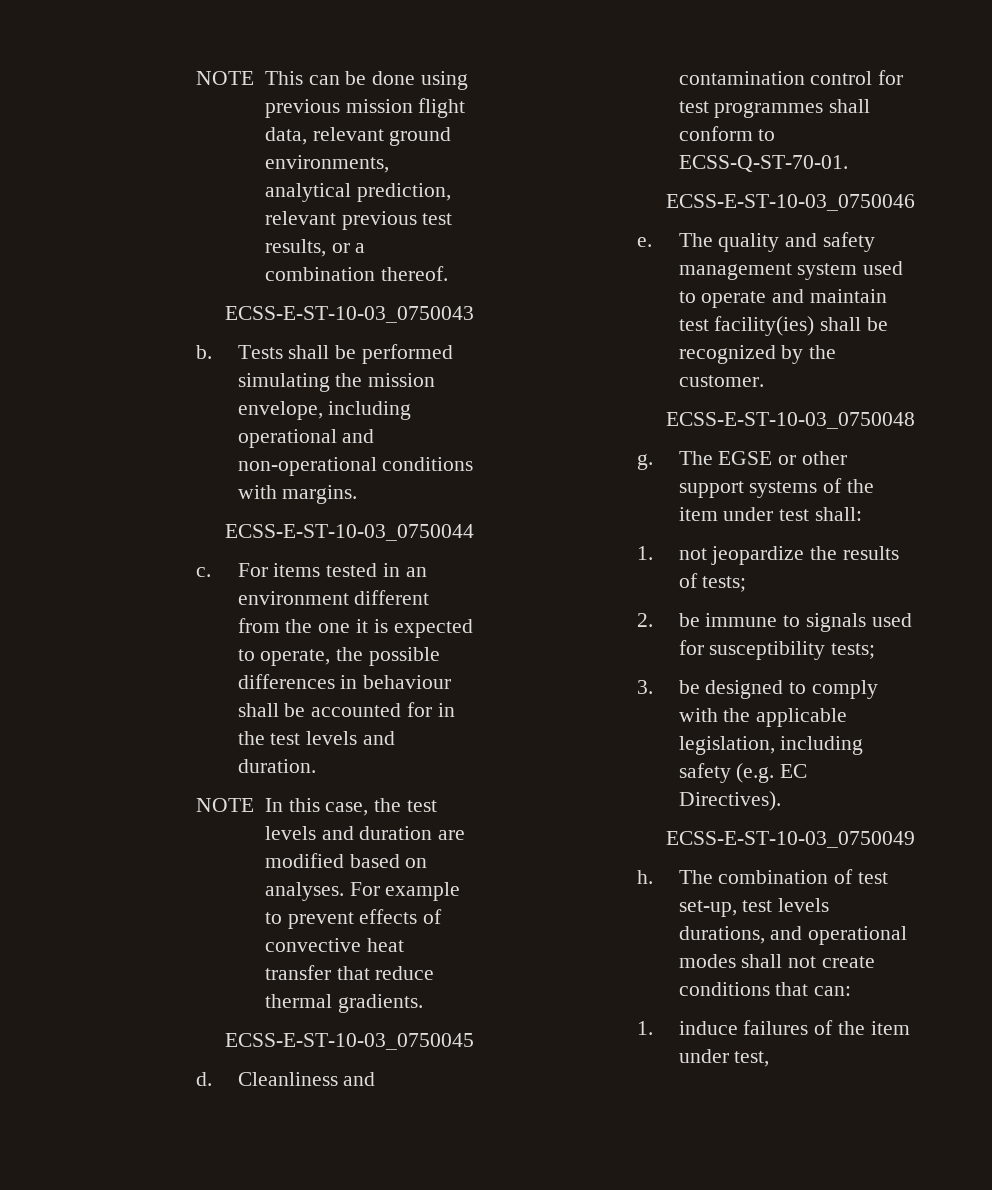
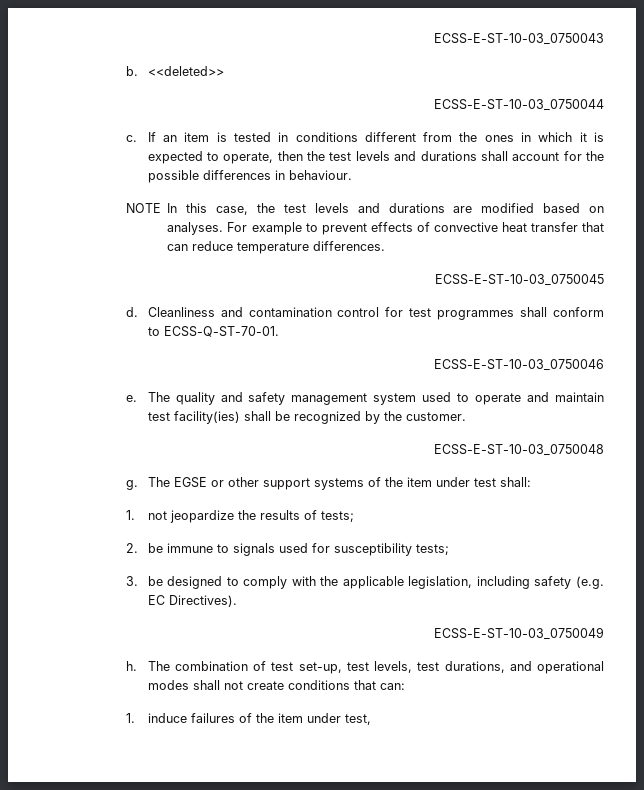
- NOTE This can be done using previous mission flight data, relevant ground environments, analytical prediction, relevant previous test results, or a combination thereof.
  ECSS-E-ST-10-03_0750043
- b. Tests shall be performed simulating the mission envelope, including operational and non-operational conditions with margins.
+ b. <<deleted>>
  ECSS-E-ST-10-03_0750044
- c. For items tested in an environment different from the one it is expected to operate, the possible differences in behaviour shall be accounted for in the test levels and duration.
+ c. If an item is tested in conditions different from the ones in which it is expected to operate, then the test levels and durations shall account for the possible differences in behaviour.
- NOTE In this case, the test levels and duration are modified based on analyses.
+ NOTE In this case, the test levels and durations are modified based on analyses.
- For example to prevent effects of convective heat transfer that reduce thermal gradients.
+ For example to prevent effects of convective heat transfer that can reduce temperature differences.
- The combination of test set-up, test levels durations, and operational modes shall not create conditions that can:
+ The combination of test set-up, test levels, test durations, and operational modes shall not create conditions that can:

